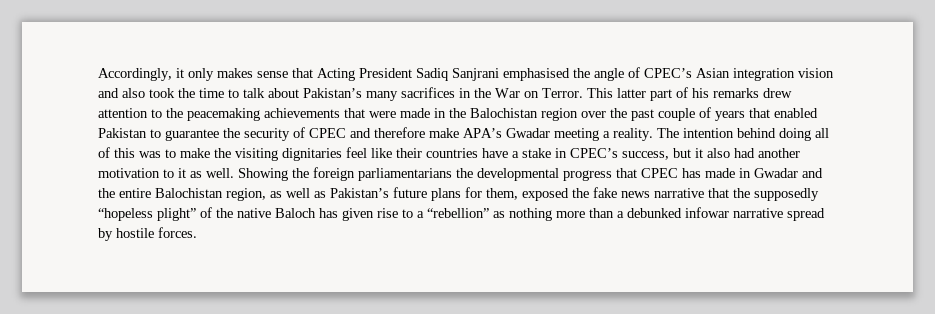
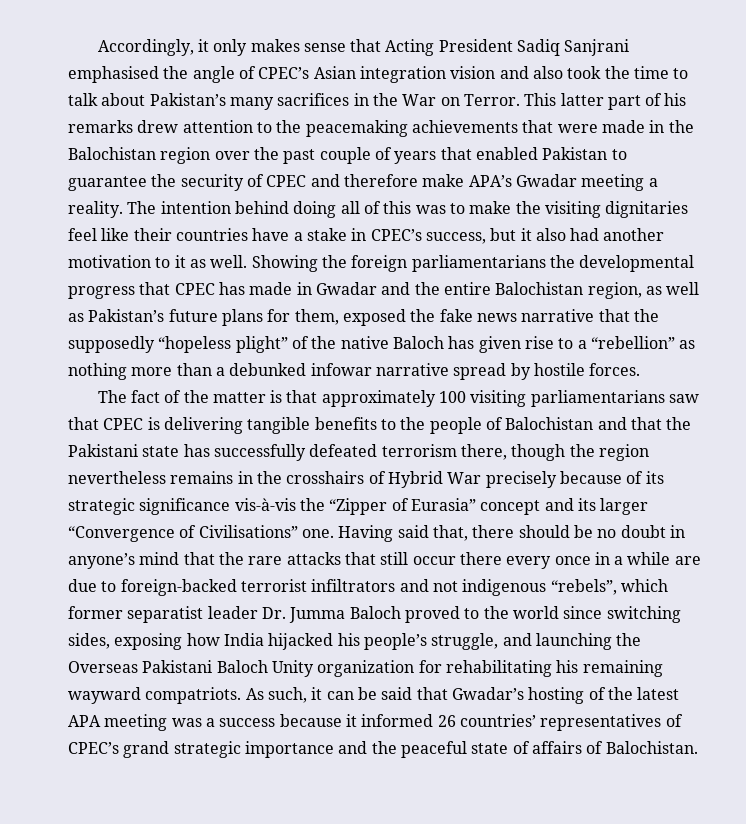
+ The fact of the matter is that approximately 100 visiting parliamentarians saw that CPEC is delivering tangible benefits to the people of Balochistan and that the Pakistani state has successfully defeated terrorism there, though the region nevertheless remains in the crosshairs of Hybrid War precisely because of its strategic significance vis-à-vis the “Zipper of Eurasia” concept and its larger “Convergence of Civilisations” one. Having said that, there should be no doubt in anyone’s mind that the rare attacks that still occur there every once in a while are due to foreign-backed terrorist infiltrators and not indigenous “rebels”, which former separatist leader Dr. Jumma Baloch proved to the world since switching sides, exposing how India hijacked his people’s struggle, and launching the Overseas Pakistani Baloch Unity organization for rehabilitating his remaining wayward compatriots. As such, it can be said that Gwadar’s hosting of the latest APA meeting was a success because it informed 26 countries’ representatives of CPEC’s grand strategic importance and the peaceful state of affairs of Balochistan.

